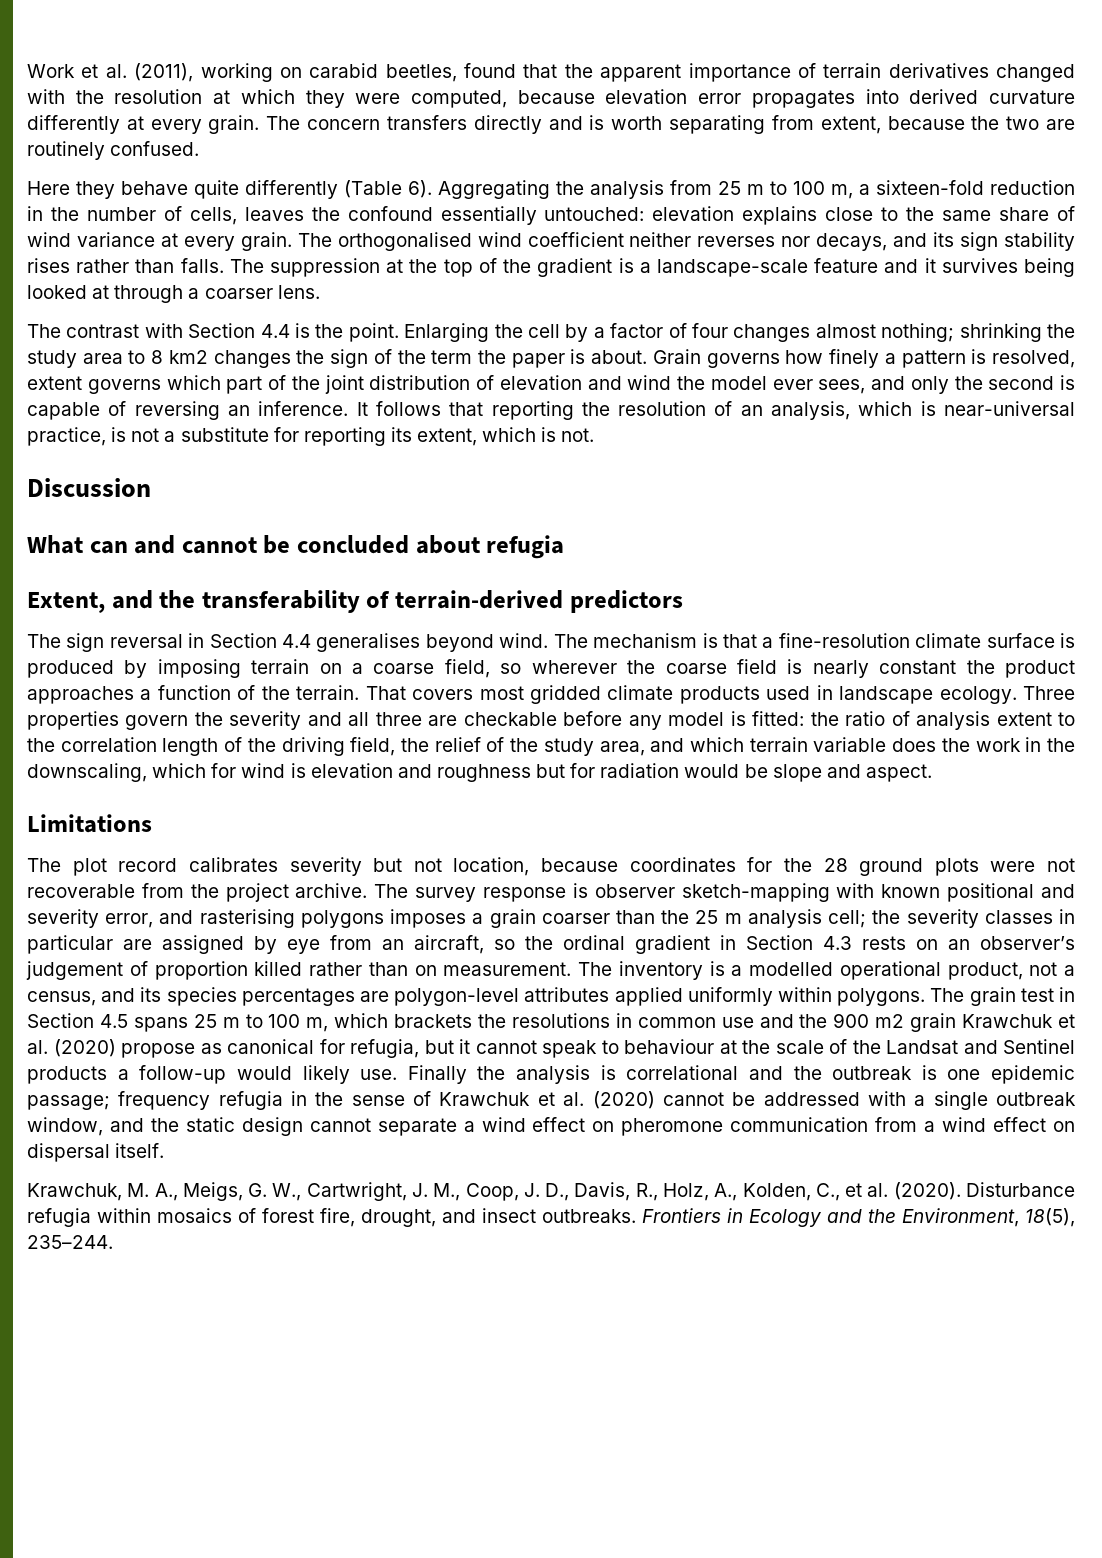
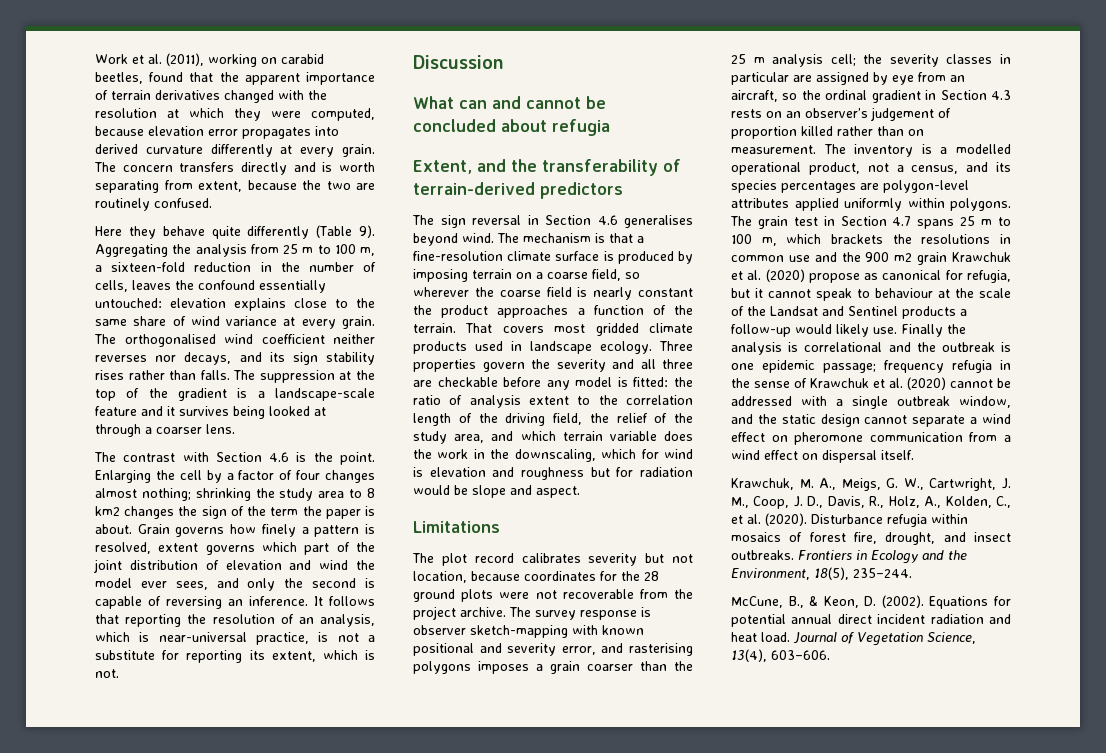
- Here they behave quite differently (Table 6).
+ Here they behave quite differently (Table 9).
- The contrast with Section 4.4 is the point.
+ The contrast with Section 4.6 is the point.
- The sign reversal in Section 4.4 generalises beyond wind.
+ The sign reversal in Section 4.6 generalises beyond wind.
- The grain test in Section 4.5 spans 25 m to 100 m, which brackets the resolutions in common use and the 900 m2 grain Krawchuk et al. (2020) propose as canonical for refugia, but it cannot speak to behaviour at the scale of the Landsat and Sentinel products a follow-up would likely use.
+ The grain test in Section 4.7 spans 25 m to 100 m, which brackets the resolutions in common use and the 900 m2 grain Krawchuk et al. (2020) propose as canonical for refugia, but it cannot speak to behaviour at the scale of the Landsat and Sentinel products a follow-up would likely use.
+ McCune, B., & Keon, D. (2002). Equations for potential annual direct incident radiation and heat load. Journal of Vegetation Science, 13(4), 603–606.

